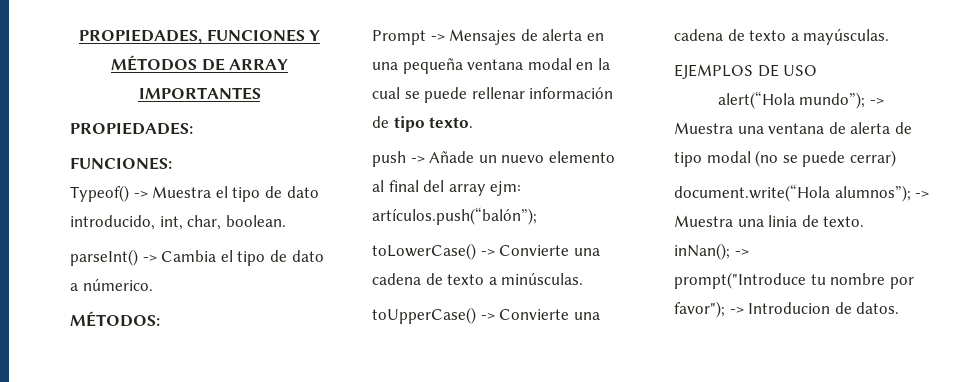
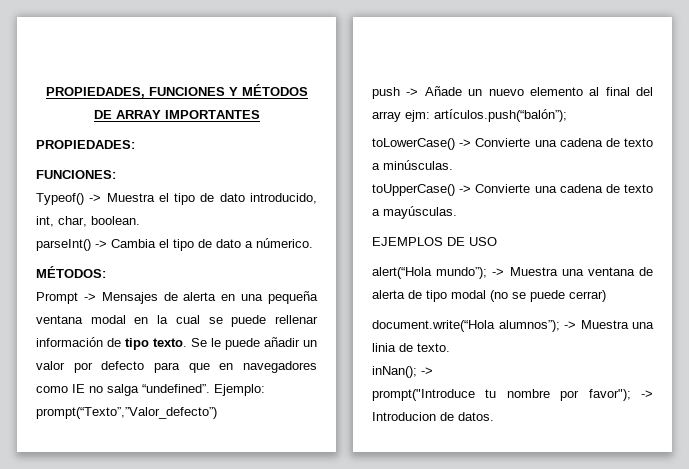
+ Se le puede añadir un valor por defecto para que en navegadores como IE no salga “undefined”. Ejemplo: prompt(“Texto”,”Valor_defecto”)

